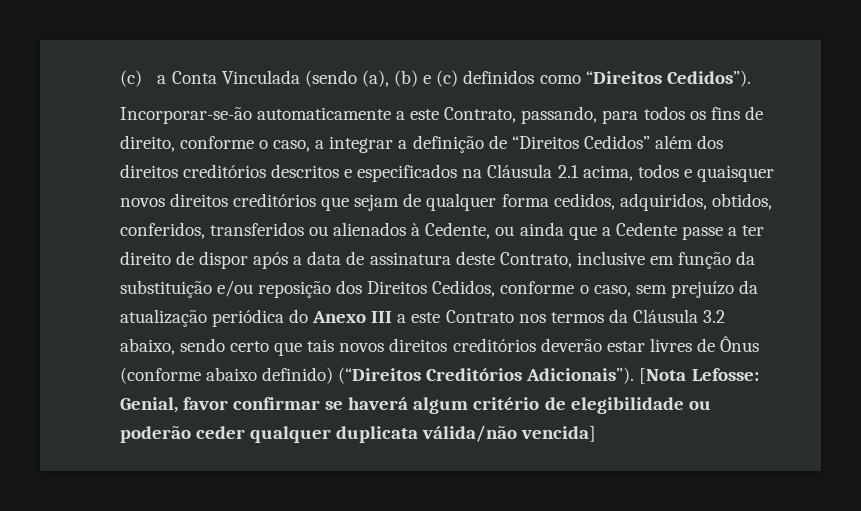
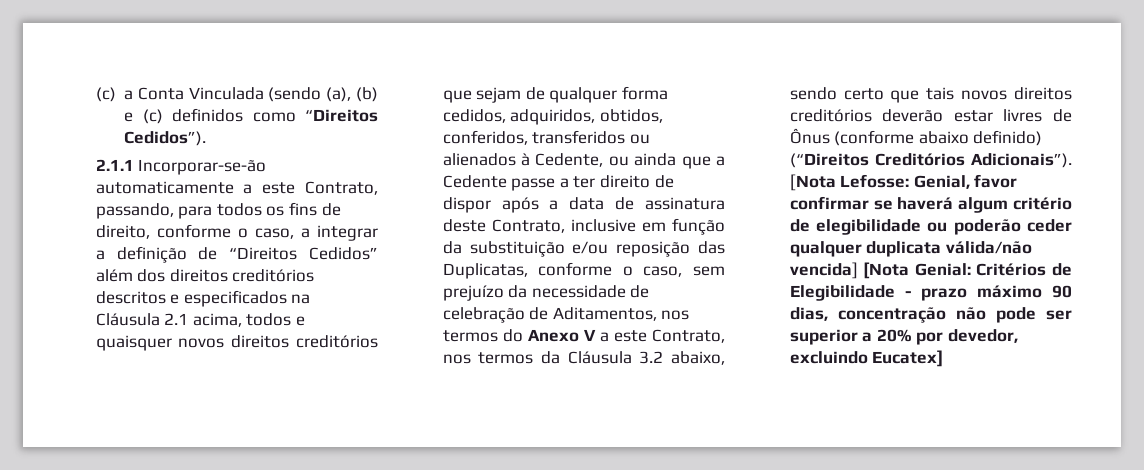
- Incorporar-se-ão automaticamente a este Contrato, passando, para todos os fins de direito, conforme o caso, a integrar a definição de “Direitos Cedidos” além dos direitos creditórios descritos e especificados na Cláusula 2.1 acima, todos e quaisquer novos direitos creditórios que sejam de qualquer forma cedidos, adquiridos, obtidos, conferidos, transferidos ou alienados à Cedente, ou ainda que a Cedente passe a ter direito de dispor após a data de assinatura deste Contrato, inclusive em função da substituição e/ou reposição dos Direitos Cedidos, conforme o caso, sem prejuízo da atualização periódica do Anexo III a este Contrato nos termos da Cláusula 3.2 abaixo, sendo certo que tais novos direitos creditórios deverão estar livres de Ônus (conforme abaixo definido) (“Direitos Creditórios Adicionais”).
+ 2.1.1 Incorporar-se-ão automaticamente a este Contrato, passando, para todos os fins de direito, conforme o caso, a integrar a definição de “Direitos Cedidos” além dos direitos creditórios descritos e especificados na Cláusula 2.1 acima, todos e quaisquer novos direitos creditórios que sejam de qualquer forma cedidos, adquiridos, obtidos, conferidos, transferidos ou alienados à Cedente, ou ainda que a Cedente passe a ter direito de dispor após a data de assinatura deste Contrato, inclusive em função da substituição e/ou reposição das Duplicatas, conforme o caso, sem prejuízo da necessidade de celebração de Aditamentos, nos termos do Anexo V a este Contrato, nos termos da Cláusula 3.2 abaixo, sendo certo que tais novos direitos creditórios deverão estar livres de Ônus (conforme abaixo definido) (“Direitos Creditórios Adicionais”).
- [Nota Lefosse: Genial, favor confirmar se haverá algum critério de elegibilidade ou poderão ceder qualquer duplicata válida/não vencida]
+ [Nota Lefosse: Genial, favor confirmar se haverá algum critério de elegibilidade ou poderão ceder qualquer duplicata válida/não vencida] [Nota Genial: Critérios de Elegibilidade - prazo máximo 90 dias, concentração não pode ser superior a 20% por devedor, excluindo Eucatex]

